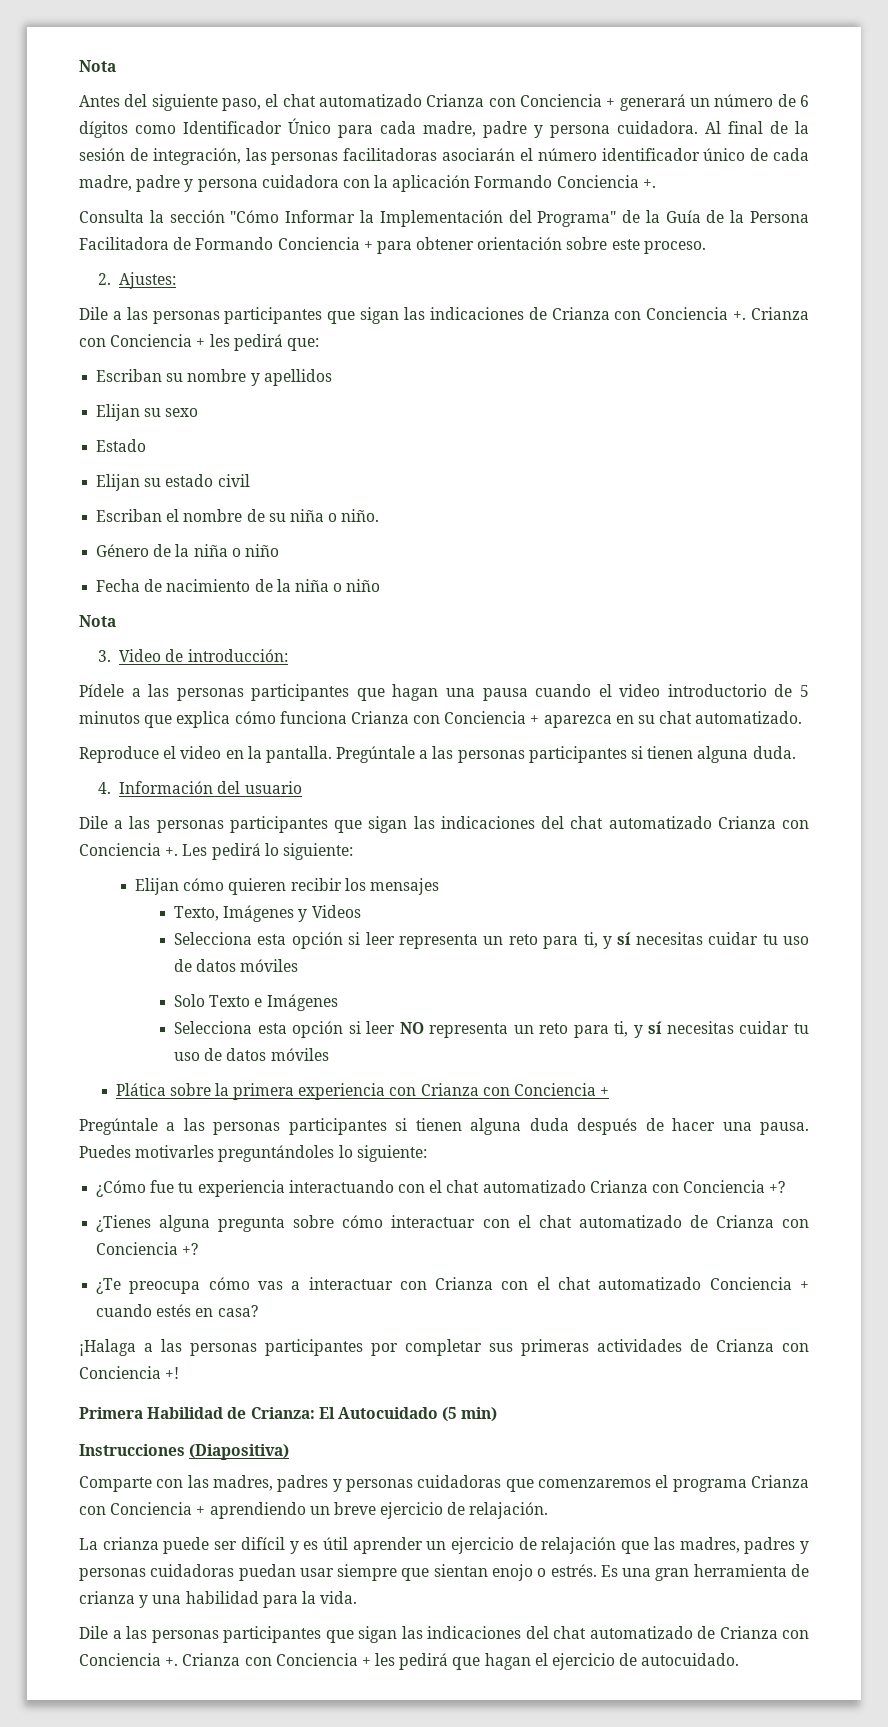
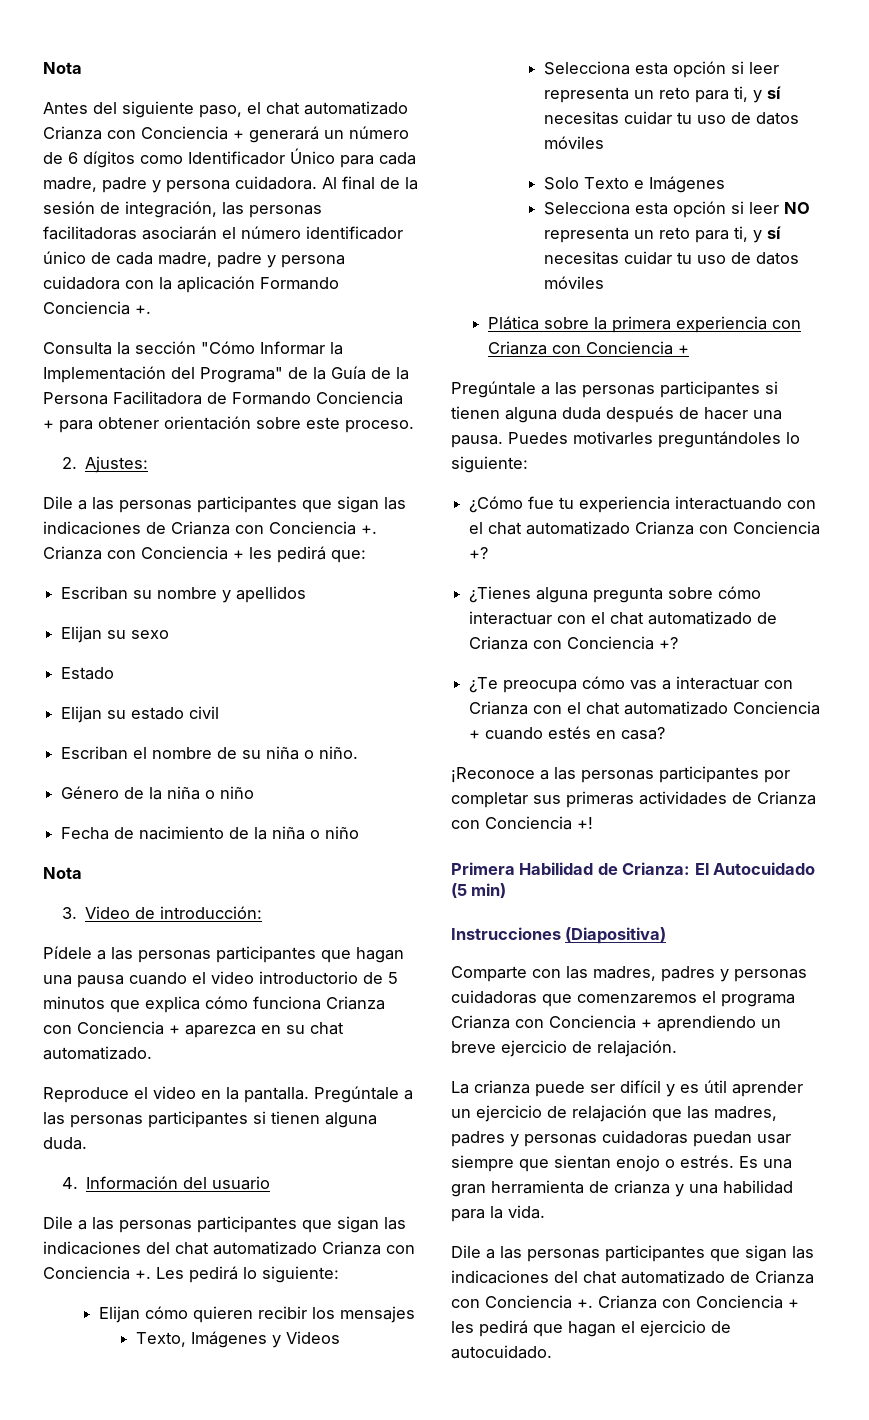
- ¡Halaga a las personas participantes por completar sus primeras actividades de Crianza con Conciencia +!
+ ¡Reconoce a las personas participantes por completar sus primeras actividades de Crianza con Conciencia +!

